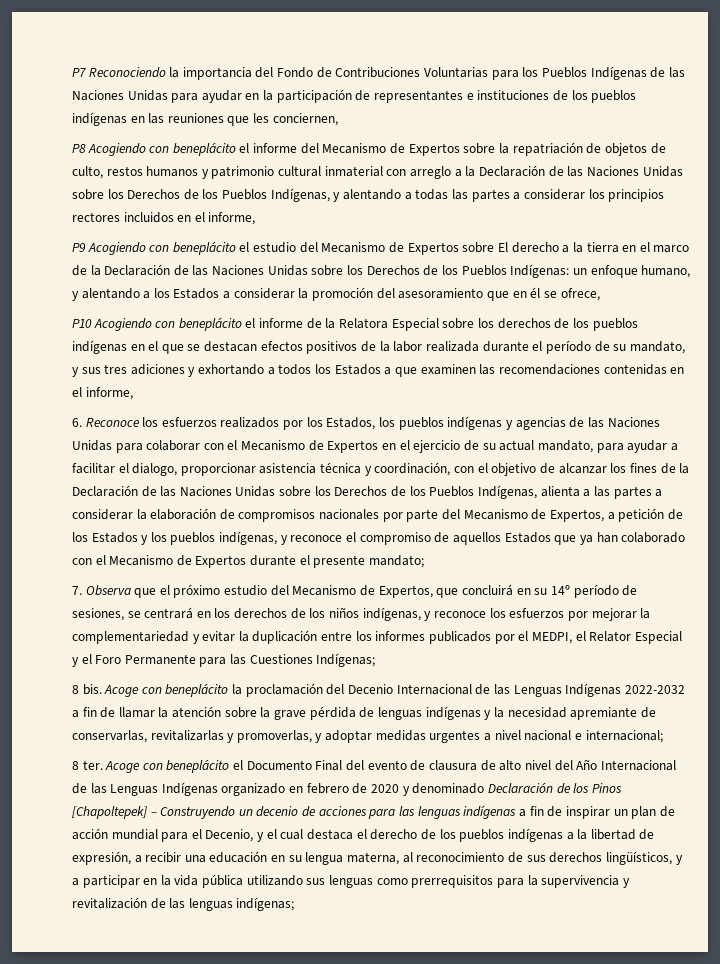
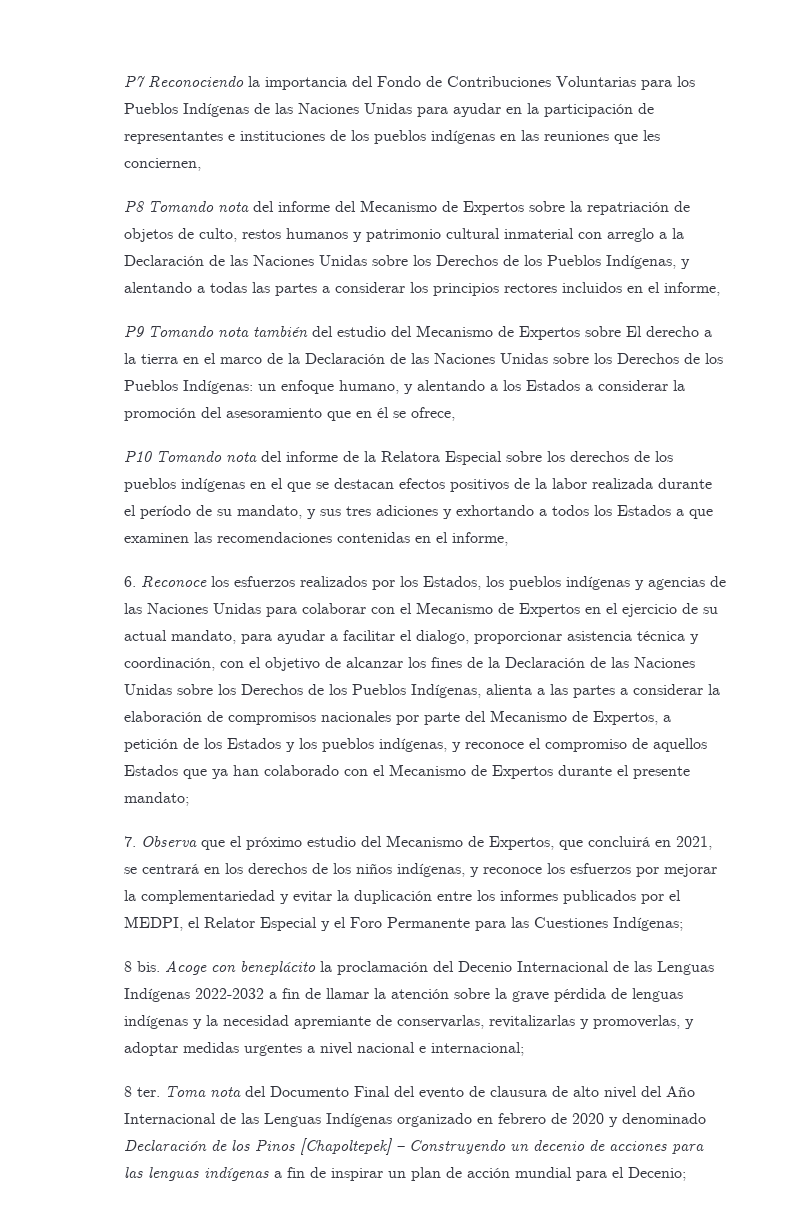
- P8 Acogiendo con beneplácito el informe del Mecanismo de Expertos sobre la repatriación de objetos de culto, restos humanos y patrimonio cultural inmaterial con arreglo a la Declaración de las Naciones Unidas sobre los Derechos de los Pueblos Indígenas, y alentando a todas las partes a considerar los principios rectores incluidos en el informe,
+ P8 Tomando nota del informe del Mecanismo de Expertos sobre la repatriación de objetos de culto, restos humanos y patrimonio cultural inmaterial con arreglo a la Declaración de las Naciones Unidas sobre los Derechos de los Pueblos Indígenas, y alentando a todas las partes a considerar los principios rectores incluidos en el informe,
- P9 Acogiendo con beneplácito el estudio del Mecanismo de Expertos sobre El derecho a la tierra en el marco de la Declaración de las Naciones Unidas sobre los Derechos de los Pueblos Indígenas: un enfoque humano, y alentando a los Estados a considerar la promoción del asesoramiento que en él se ofrece,
+ P9 Tomando nota también del estudio del Mecanismo de Expertos sobre El derecho a la tierra en el marco de la Declaración de las Naciones Unidas sobre los Derechos de los Pueblos Indígenas: un enfoque humano, y alentando a los Estados a considerar la promoción del asesoramiento que en él se ofrece,
- P10 Acogiendo con beneplácito el informe de la Relatora Especial sobre los derechos de los pueblos indígenas en el que se destacan efectos positivos de la labor realizada durante el período de su mandato, y sus tres adiciones y exhortando a todos los Estados a que examinen las recomendaciones contenidas en el informe,
+ P10 Tomando nota del informe de la Relatora Especial sobre los derechos de los pueblos indígenas en el que se destacan efectos positivos de la labor realizada durante el período de su mandato, y sus tres adiciones y exhortando a todos los Estados a que examinen las recomendaciones contenidas en el informe,
- 7. Observa que el próximo estudio del Mecanismo de Expertos, que concluirá en su 14º período de sesiones, se centrará en los derechos de los niños indígenas, y reconoce los esfuerzos por mejorar la complementariedad y evitar la duplicación entre los informes publicados por el MEDPI, el Relator Especial y el Foro Permanente para las Cuestiones Indígenas;
+ 7. Observa que el próximo estudio del Mecanismo de Expertos, que concluirá en 2021, se centrará en los derechos de los niños indígenas, y reconoce los esfuerzos por mejorar la complementariedad y evitar la duplicación entre los informes publicados por el MEDPI, el Relator Especial y el Foro Permanente para las Cuestiones Indígenas;
- Acoge con beneplácito el Documento Final del evento de clausura de alto nivel del Año Internacional de las Lenguas Indígenas organizado en febrero de 2020 y denominado Declaración de los Pinos [Chapoltepek] – Construyendo un decenio de acciones para las lenguas indígenas a fin de inspirar un plan de acción mundial para el Decenio, y el cual destaca el derecho de los pueblos indígenas a la libertad de expresión, a recibir una educación en su lengua materna, al reconocimiento de sus derechos lingüísticos, y a participar en la vida pública utilizando sus lenguas como prerrequisitos para la supervivencia y revitalización de las lenguas indígenas;
+ Toma nota del Documento Final del evento de clausura de alto nivel del Año Internacional de las Lenguas Indígenas organizado en febrero de 2020 y denominado Declaración de los Pinos [Chapoltepek] – Construyendo un decenio de acciones para las lenguas indígenas a fin de inspirar un plan de acción mundial para el Decenio;

